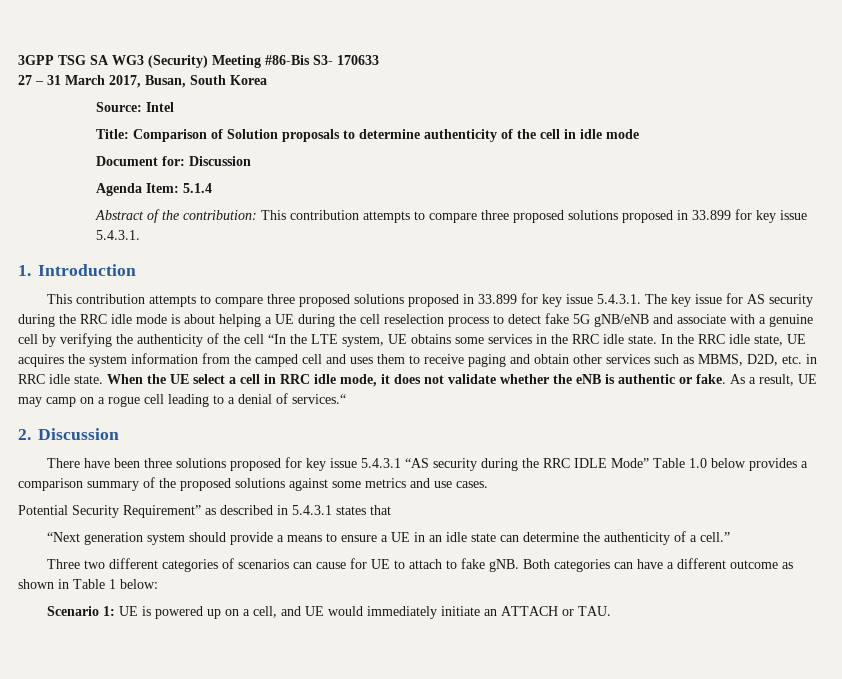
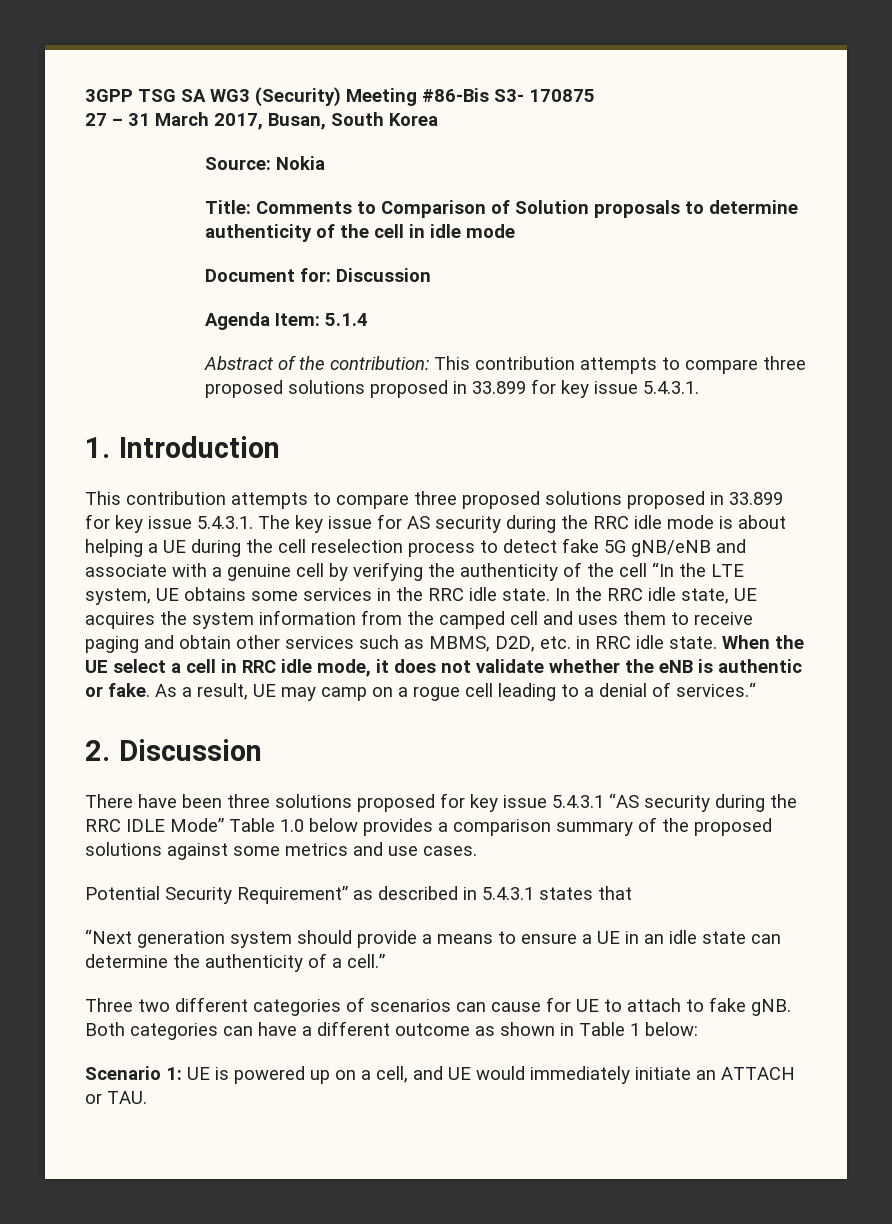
- 3GPP TSG SA WG3 (Security) Meeting #86-Bis S3- 170633
+ 3GPP TSG SA WG3 (Security) Meeting #86-Bis S3- 170875
- Source: Intel
+ Source: Nokia
- Title: Comparison of Solution proposals to determine authenticity of the cell in idle mode
+ Title: Comments to Comparison of Solution proposals to determine authenticity of the cell in idle mode

